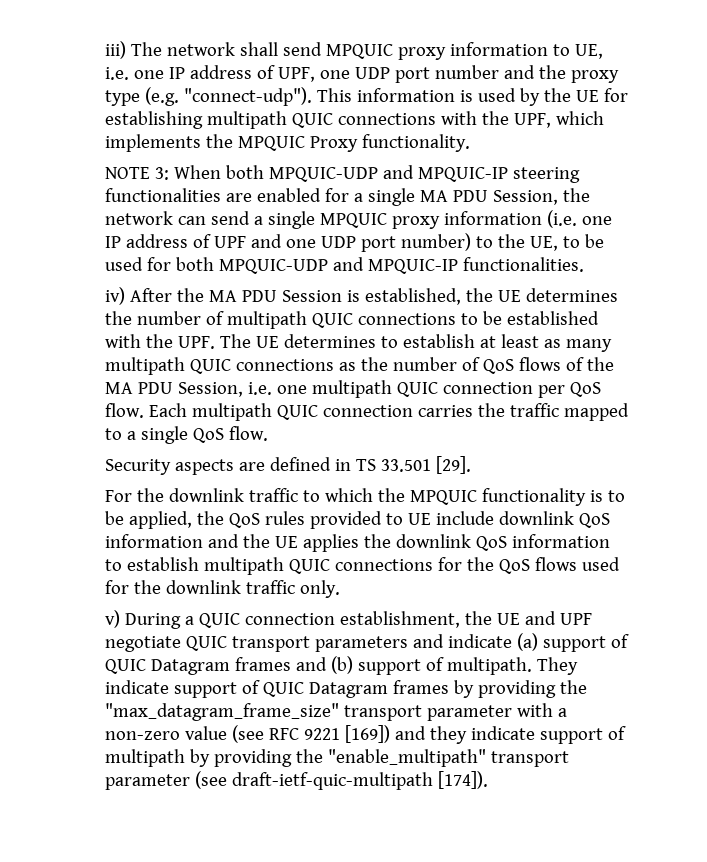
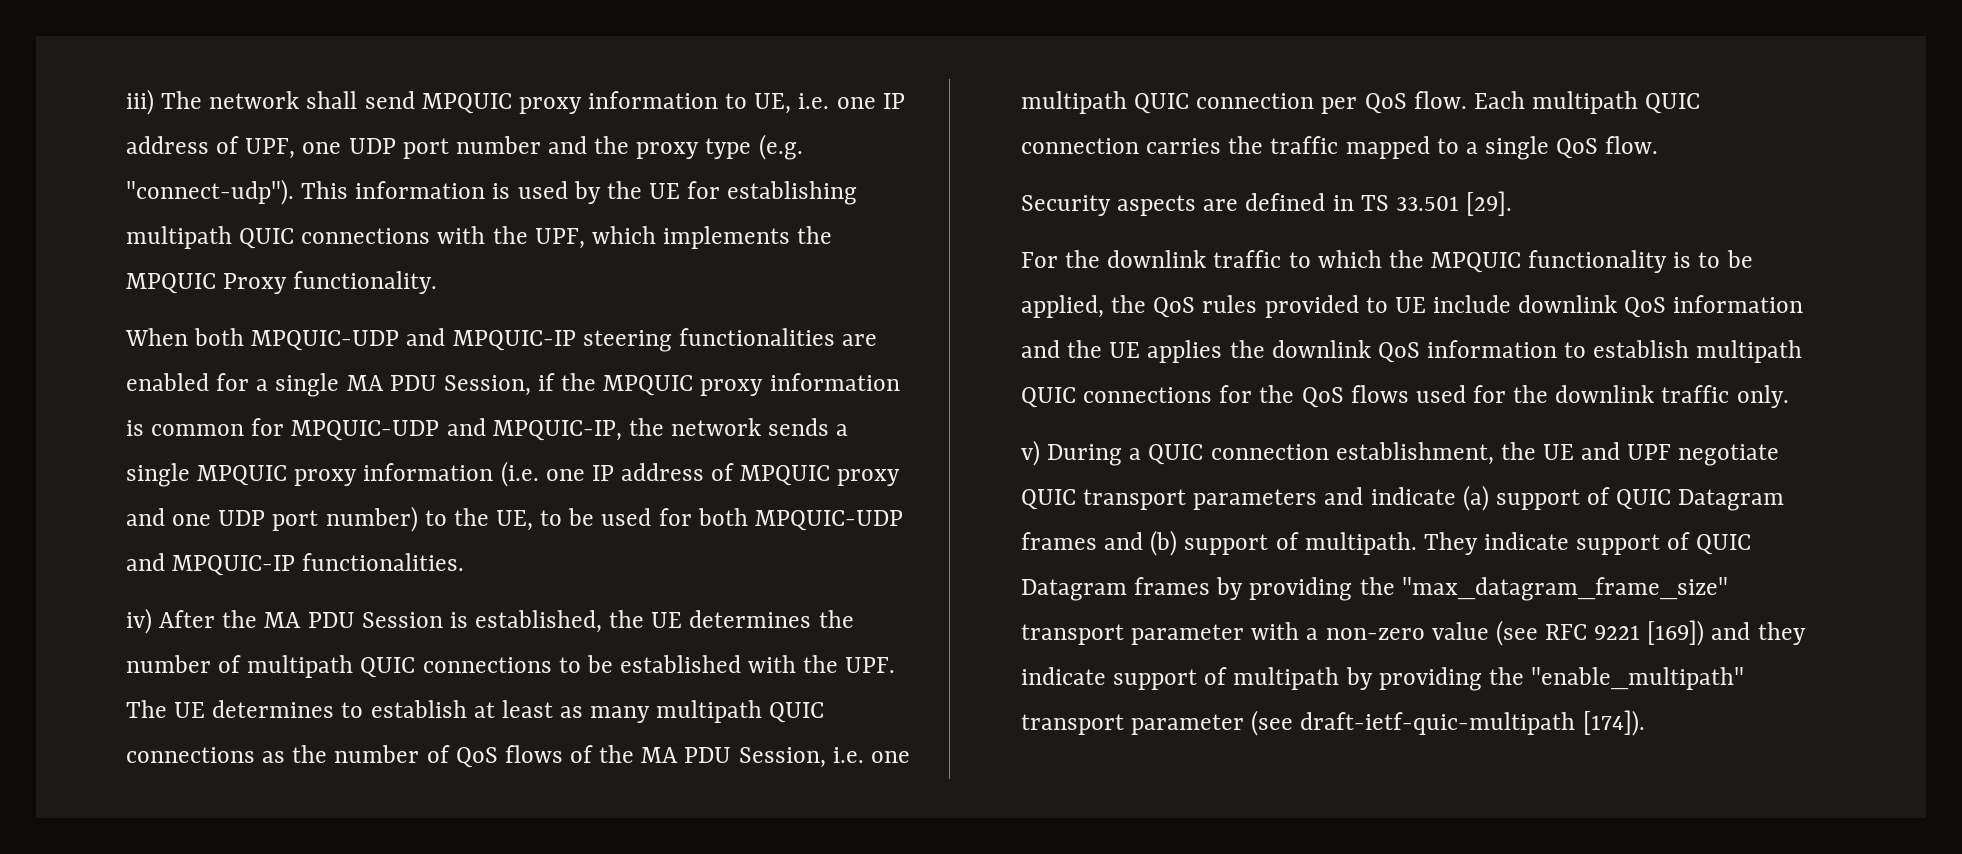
- NOTE 3: When both MPQUIC-UDP and MPQUIC-IP steering functionalities are enabled for a single MA PDU Session, the network can send a single MPQUIC proxy information (i.e. one IP address of UPF and one UDP port number) to the UE, to be used for both MPQUIC-UDP and MPQUIC-IP functionalities.
+ When both MPQUIC-UDP and MPQUIC-IP steering functionalities are enabled for a single MA PDU Session, if the MPQUIC proxy information is common for MPQUIC-UDP and MPQUIC-IP, the network sends a single MPQUIC proxy information (i.e. one IP address of MPQUIC proxy and one UDP port number) to the UE, to be used for both MPQUIC-UDP and MPQUIC-IP functionalities.

